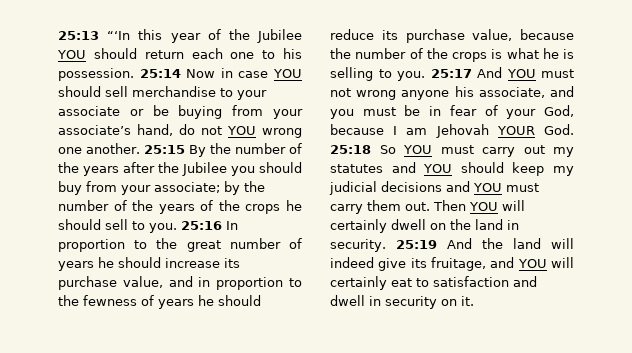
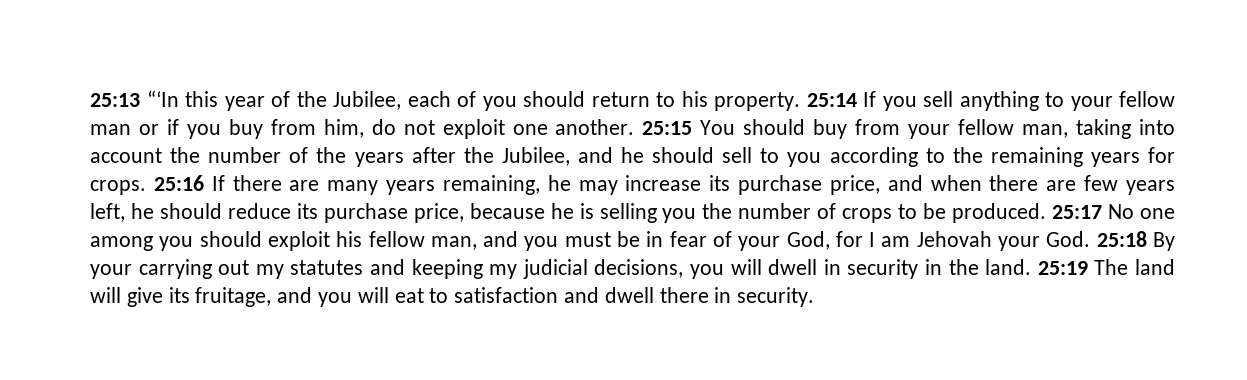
- 25:13 “‘In this year of the Jubilee YOU should return each one to his possession. 25:14 Now in case YOU should sell merchandise to your associate or be buying from your associate’s hand, do not YOU wrong one another. 25:15 By the number of the years after the Jubilee you should buy from your associate; by the number of the years of the crops he should sell to you. 25:16 In proportion to the great number of years he should increase its purchase value, and in proportion to the fewness of years he should reduce its purchase value, because the number of the crops is what he is selling to you. 25:17 And YOU must not wrong anyone his associate, and you must be in fear of your God, because I am Jehovah YOUR God. 25:18 So YOU must carry out my statutes and YOU should keep my judicial decisions and YOU must carry them out. Then YOU will certainly dwell on the land in security. 25:19 And the land will indeed give its fruitage, and YOU will certainly eat to satisfaction and dwell in security on it.
+ 25:13 “‘In this year of the Jubilee, each of you should return to his property. 25:14 If you sell anything to your fellow man or if you buy from him, do not exploit one another. 25:15 You should buy from your fellow man, taking into account the number of the years after the Jubilee, and he should sell to you according to the remaining years for crops. 25:16 If there are many years remaining, he may increase its purchase price, and when there are few years left, he should reduce its purchase price, because he is selling you the number of crops to be produced. 25:17 No one among you should exploit his fellow man, and you must be in fear of your God, for I am Jehovah your God. 25:18 By your carrying out my statutes and keeping my judicial decisions, you will dwell in security in the land. 25:19 The land will give its fruitage, and you will eat to satisfaction and dwell there in security.

